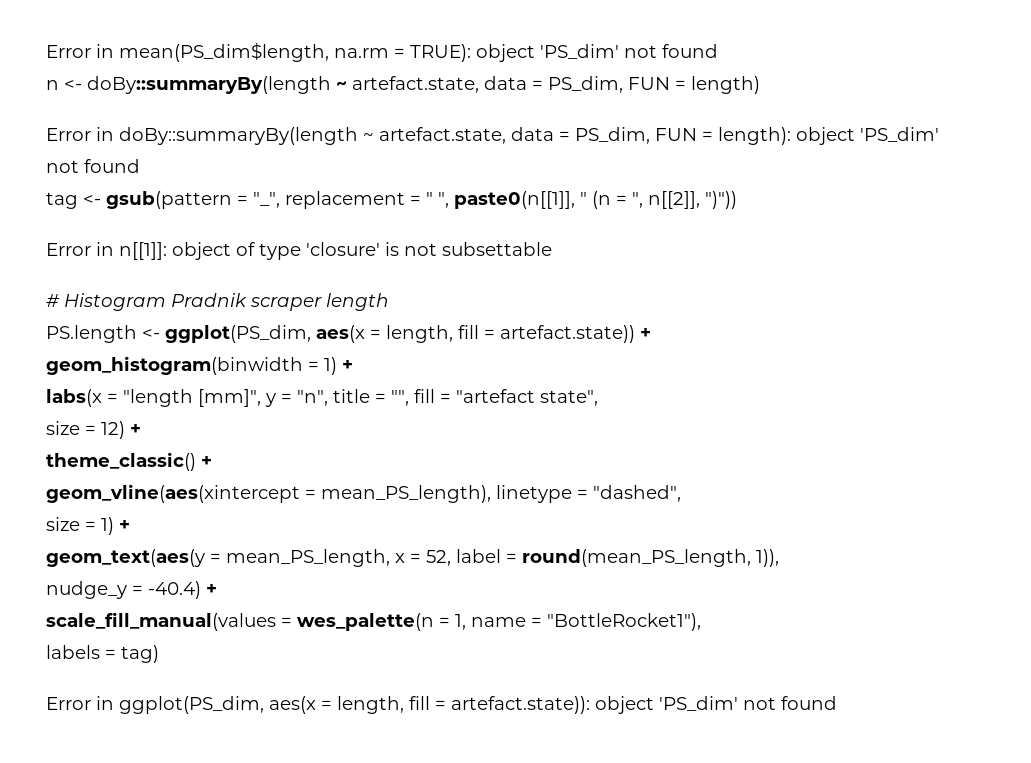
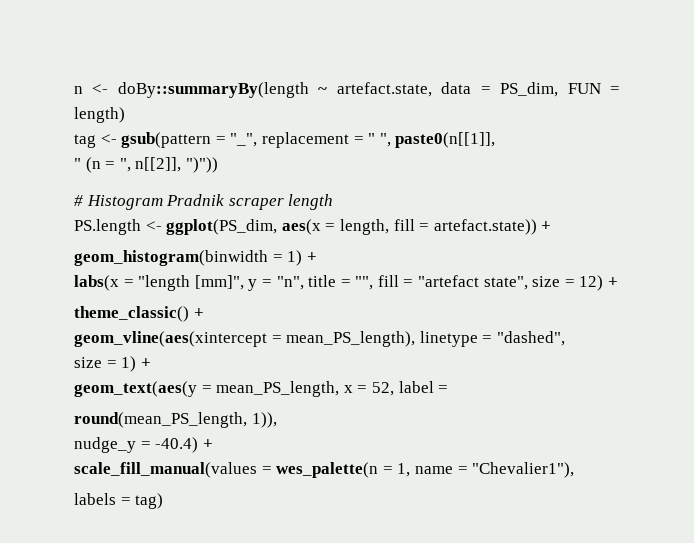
- Error in mean(PS_dim$length, na.rm = TRUE): object 'PS_dim' not found
- Error in doBy::summaryBy(length ~ artefact.state, data = PS_dim, FUN = length): object 'PS_dim' not found
- tag <- gsub(pattern = "_", replacement = " ", paste0(n[[1]], " (n = ", n[[2]], ")"))
+ tag <- gsub(pattern = "_", replacement = " ", paste0(n[[1]],
+ " (n = ", n[[2]], ")"))
- Error in n[[1]]: object of type 'closure' is not subsettable
- labs(x = "length [mm]", y = "n", title = "", fill = "artefact state",
- size = 12) +
+ labs(x = "length [mm]", y = "n", title = "", fill = "artefact state", size = 12) +
- geom_text(aes(y = mean_PS_length, x = 52, label = round(mean_PS_length, 1)),
+ geom_text(aes(y = mean_PS_length, x = 52, label =
+ round(mean_PS_length, 1)),
- scale_fill_manual(values = wes_palette(n = 1, name = "BottleRocket1"),
+ scale_fill_manual(values = wes_palette(n = 1, name = "Chevalier1"),
- Error in ggplot(PS_dim, aes(x = length, fill = artefact.state)): object 'PS_dim' not found

